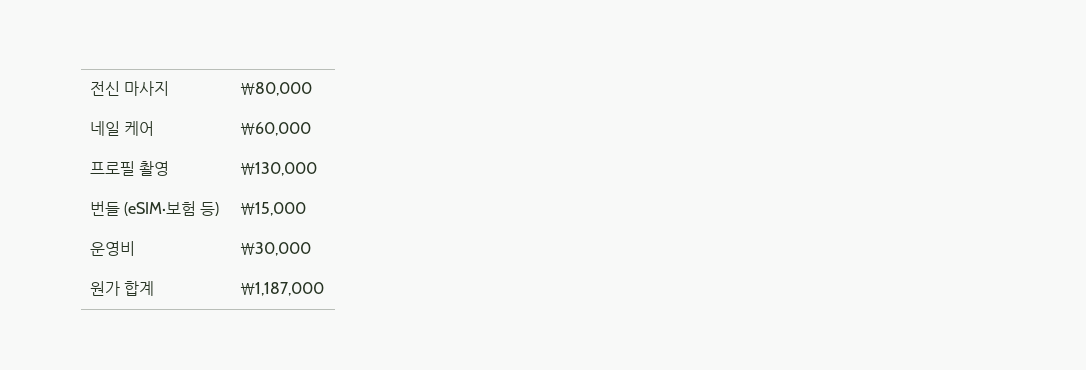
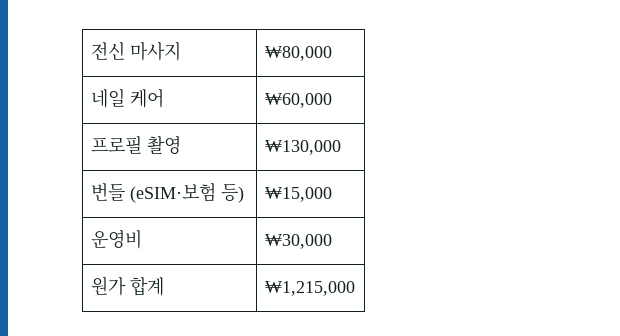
- 원가 합계 | ₩1,187,000
+ 원가 합계 | ₩1,215,000

